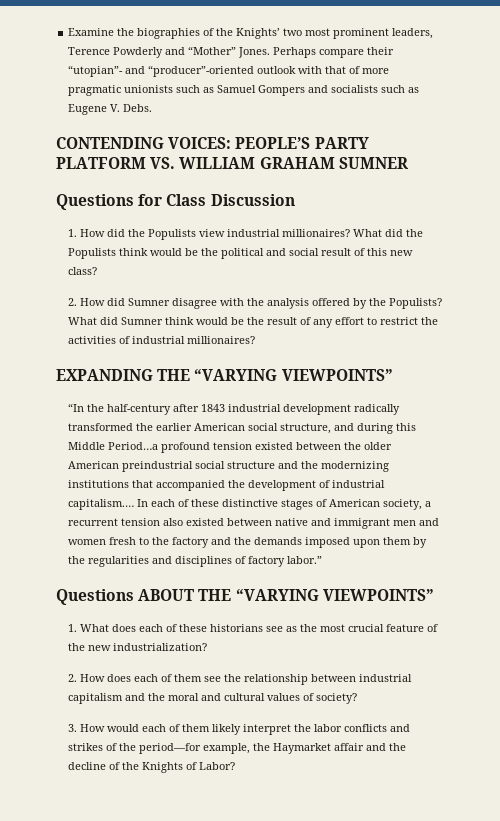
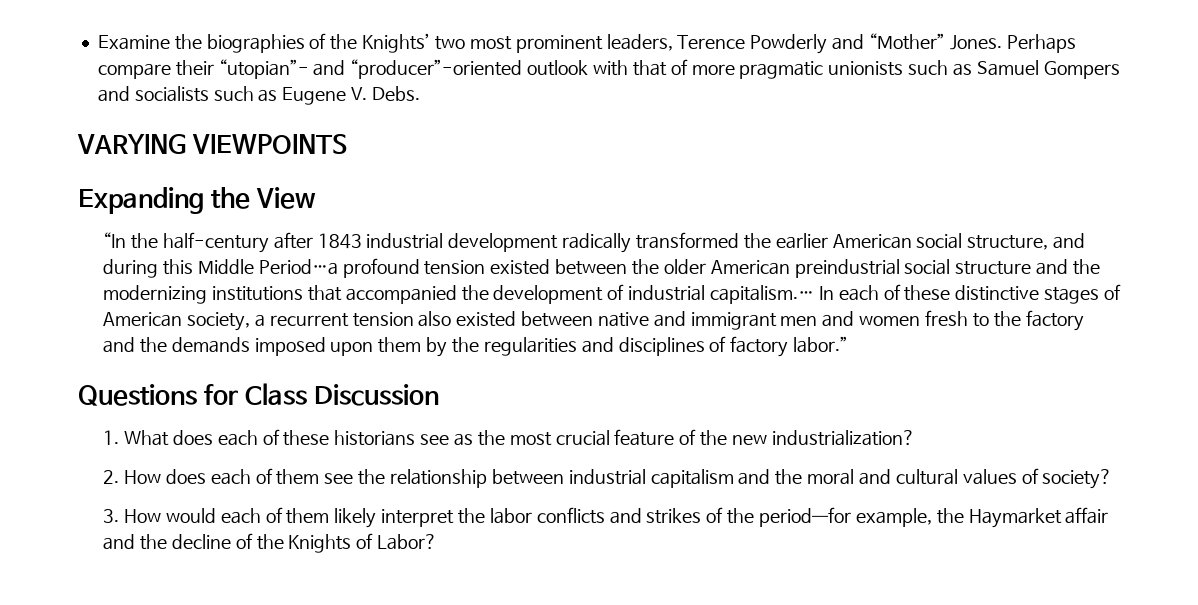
- CONTENDING VOICES: PEOPLE’S PARTY PLATFORM VS. WILLIAM GRAHAM SUMNER
- Questions for Class Discussion
- 1. How did the Populists view industrial millionaires? What did the Populists think would be the political and social result of this new class?
- 2. How did Sumner disagree with the analysis offered by the Populists? What did Sumner think would be the result of any effort to restrict the activities of industrial millionaires?
- EXPANDING THE “VARYING VIEWPOINTS”
+ VARYING VIEWPOINTS
+ Expanding the View
- Questions ABOUT THE “VARYING VIEWPOINTS”
+ Questions for Class Discussion

